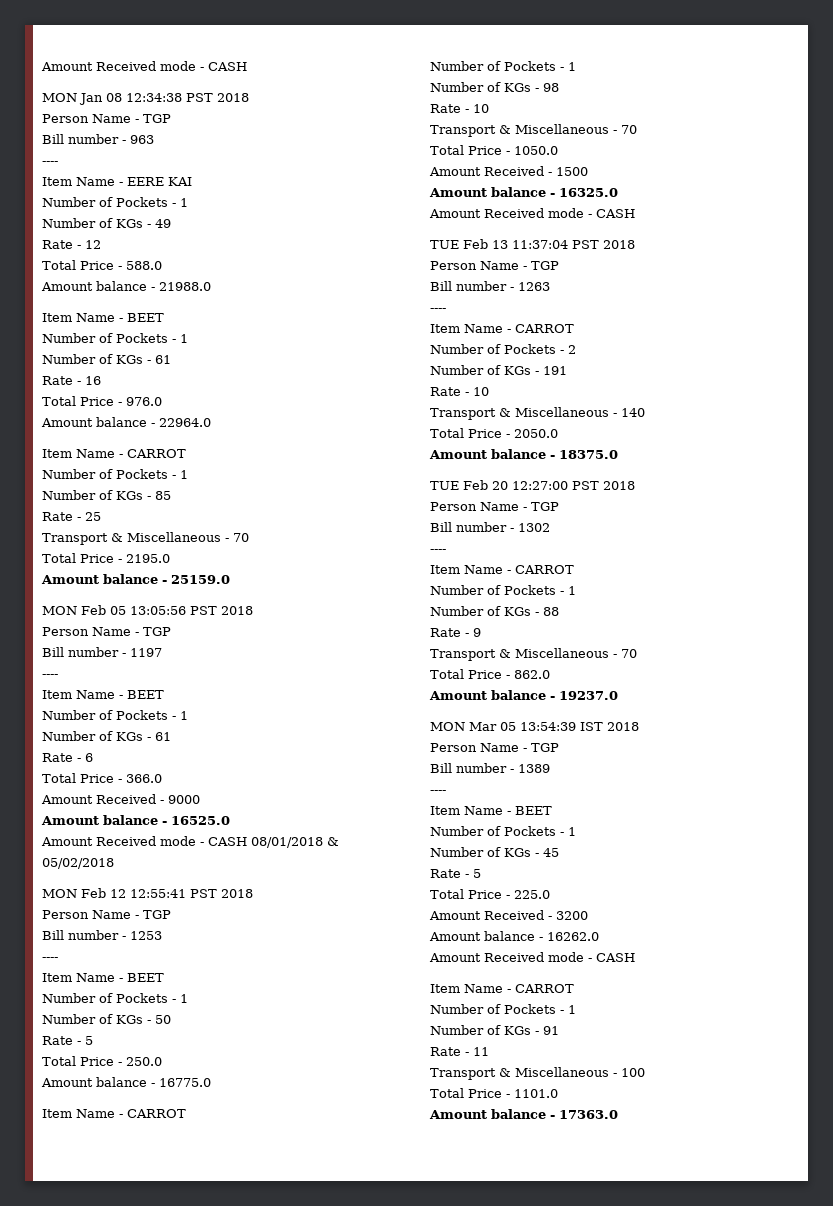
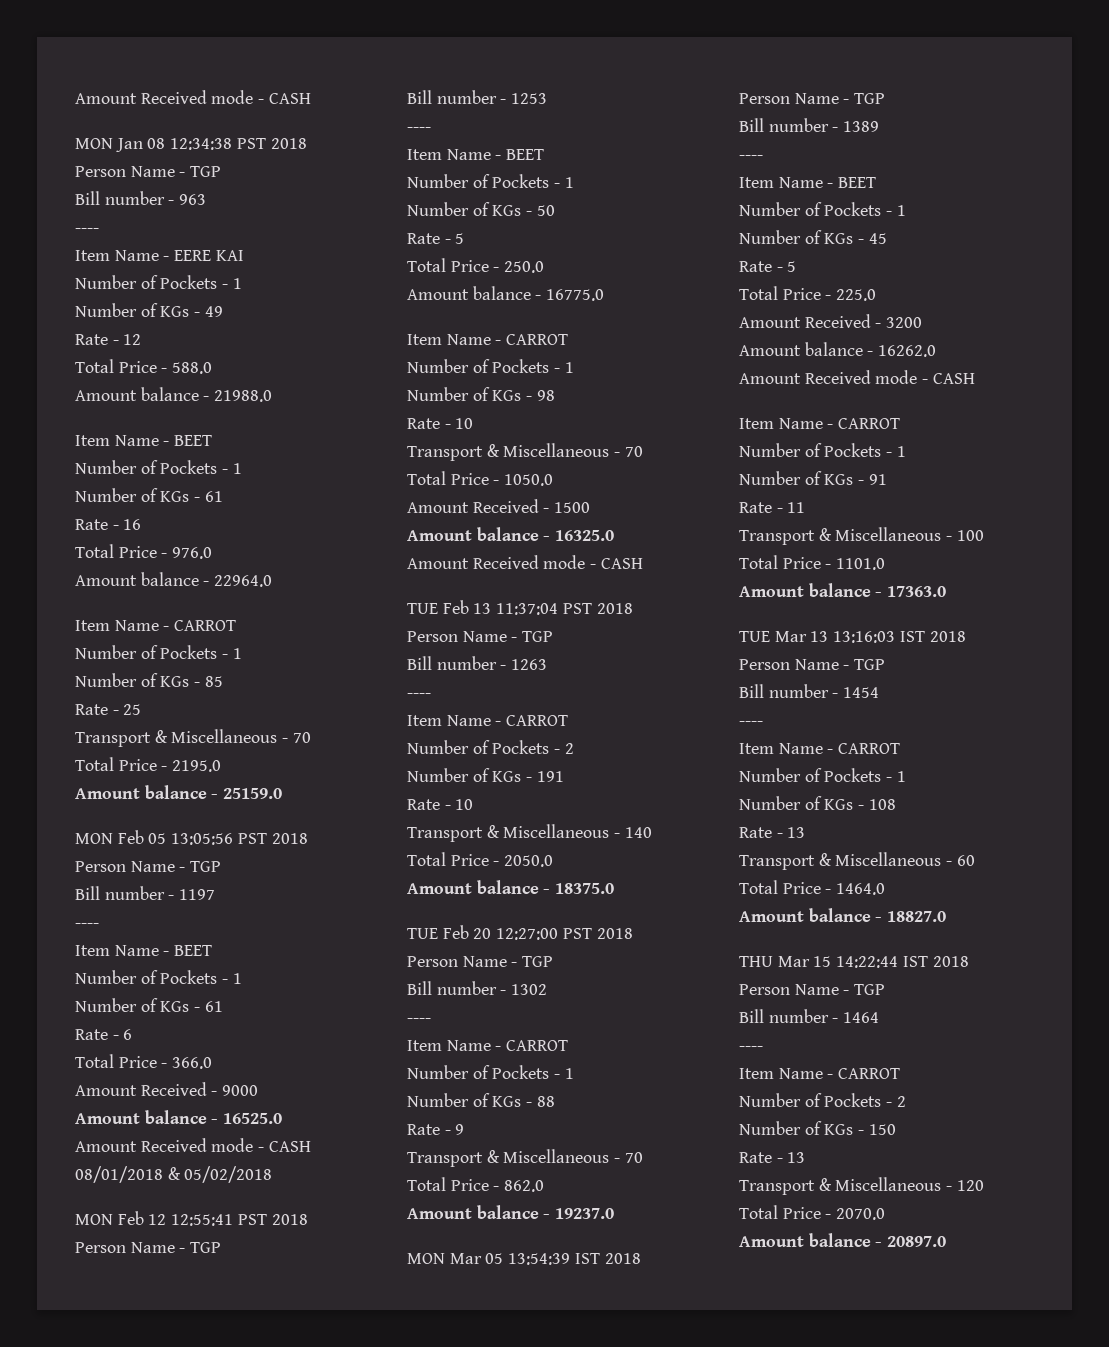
+ TUE Mar 13 13:16:03 IST 2018
+ Person Name - TGP
+ Bill number - 1454
+ ----
+ Item Name - CARROT
+ Number of Pockets - 1
+ Number of KGs - 108
+ Rate - 13
+ Transport & Miscellaneous - 60
+ Total Price - 1464.0
+ Amount balance - 18827.0
+ THU Mar 15 14:22:44 IST 2018
+ Person Name - TGP
+ Bill number - 1464
+ ----
+ Item Name - CARROT
+ Number of Pockets - 2
+ Number of KGs - 150
+ Rate - 13
+ Transport & Miscellaneous - 120
+ Total Price - 2070.0
+ Amount balance - 20897.0

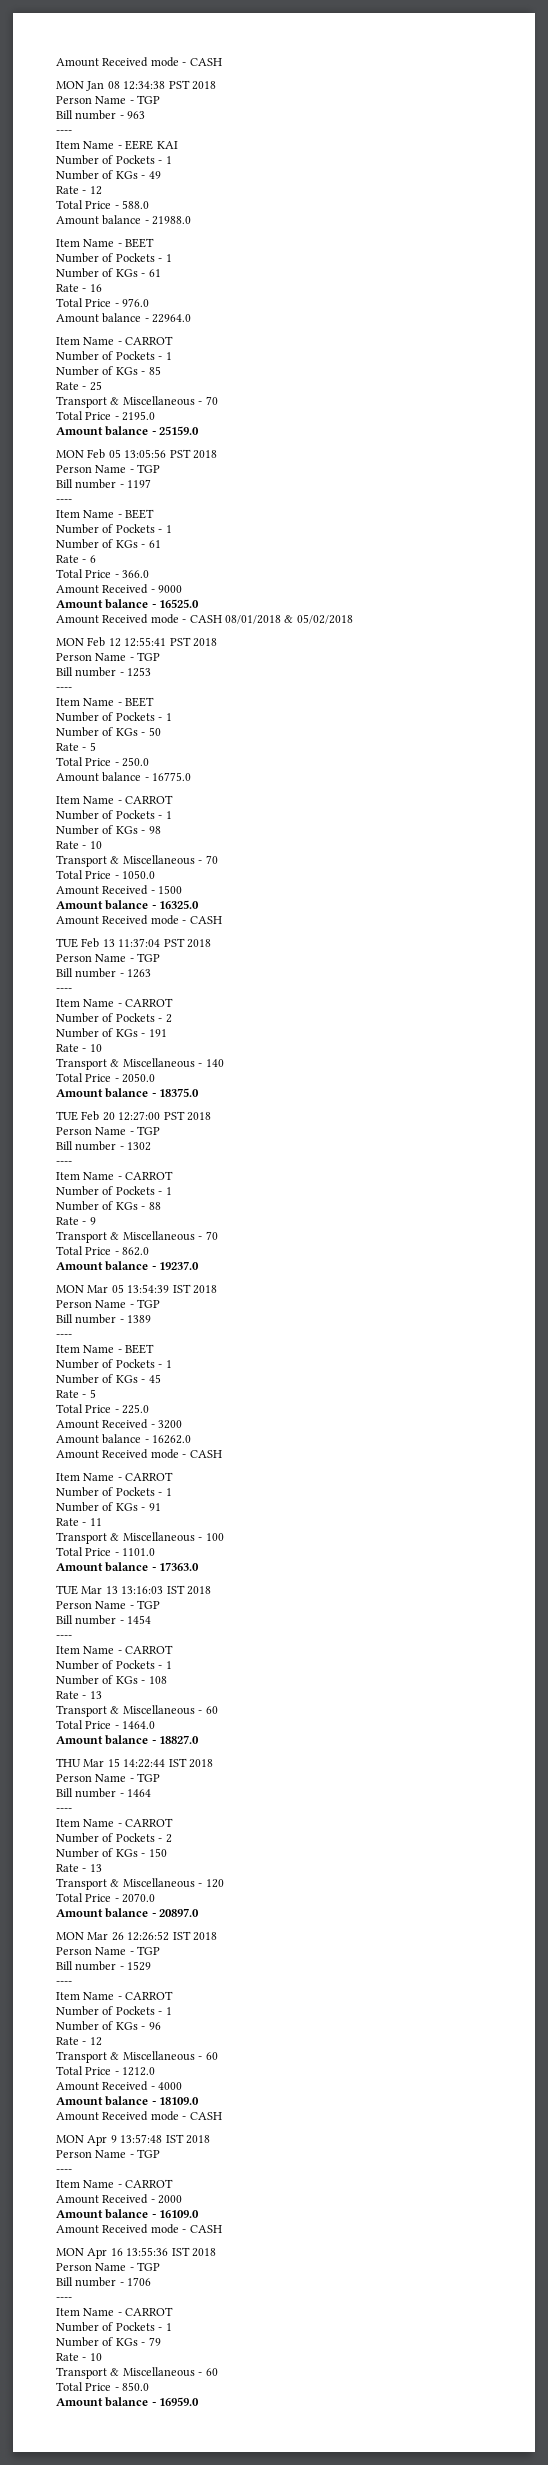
+ MON Mar 26 12:26:52 IST 2018
+ Person Name - TGP
+ Bill number - 1529
+ ----
+ Item Name - CARROT
+ Number of Pockets - 1
+ Number of KGs - 96
+ Rate - 12
+ Transport & Miscellaneous - 60
+ Total Price - 1212.0
+ Amount Received - 4000
+ Amount balance - 18109.0
+ Amount Received mode - CASH
+ MON Apr 9 13:57:48 IST 2018
+ Person Name - TGP
+ ----
+ Item Name - CARROT
+ Amount Received - 2000
+ Amount balance - 16109.0
+ Amount Received mode - CASH
+ MON Apr 16 13:55:36 IST 2018
+ Person Name - TGP
+ Bill number - 1706
+ ----
+ Item Name - CARROT
+ Number of Pockets - 1
+ Number of KGs - 79
+ Rate - 10
+ Transport & Miscellaneous - 60
+ Total Price - 850.0
+ Amount balance - 16959.0

